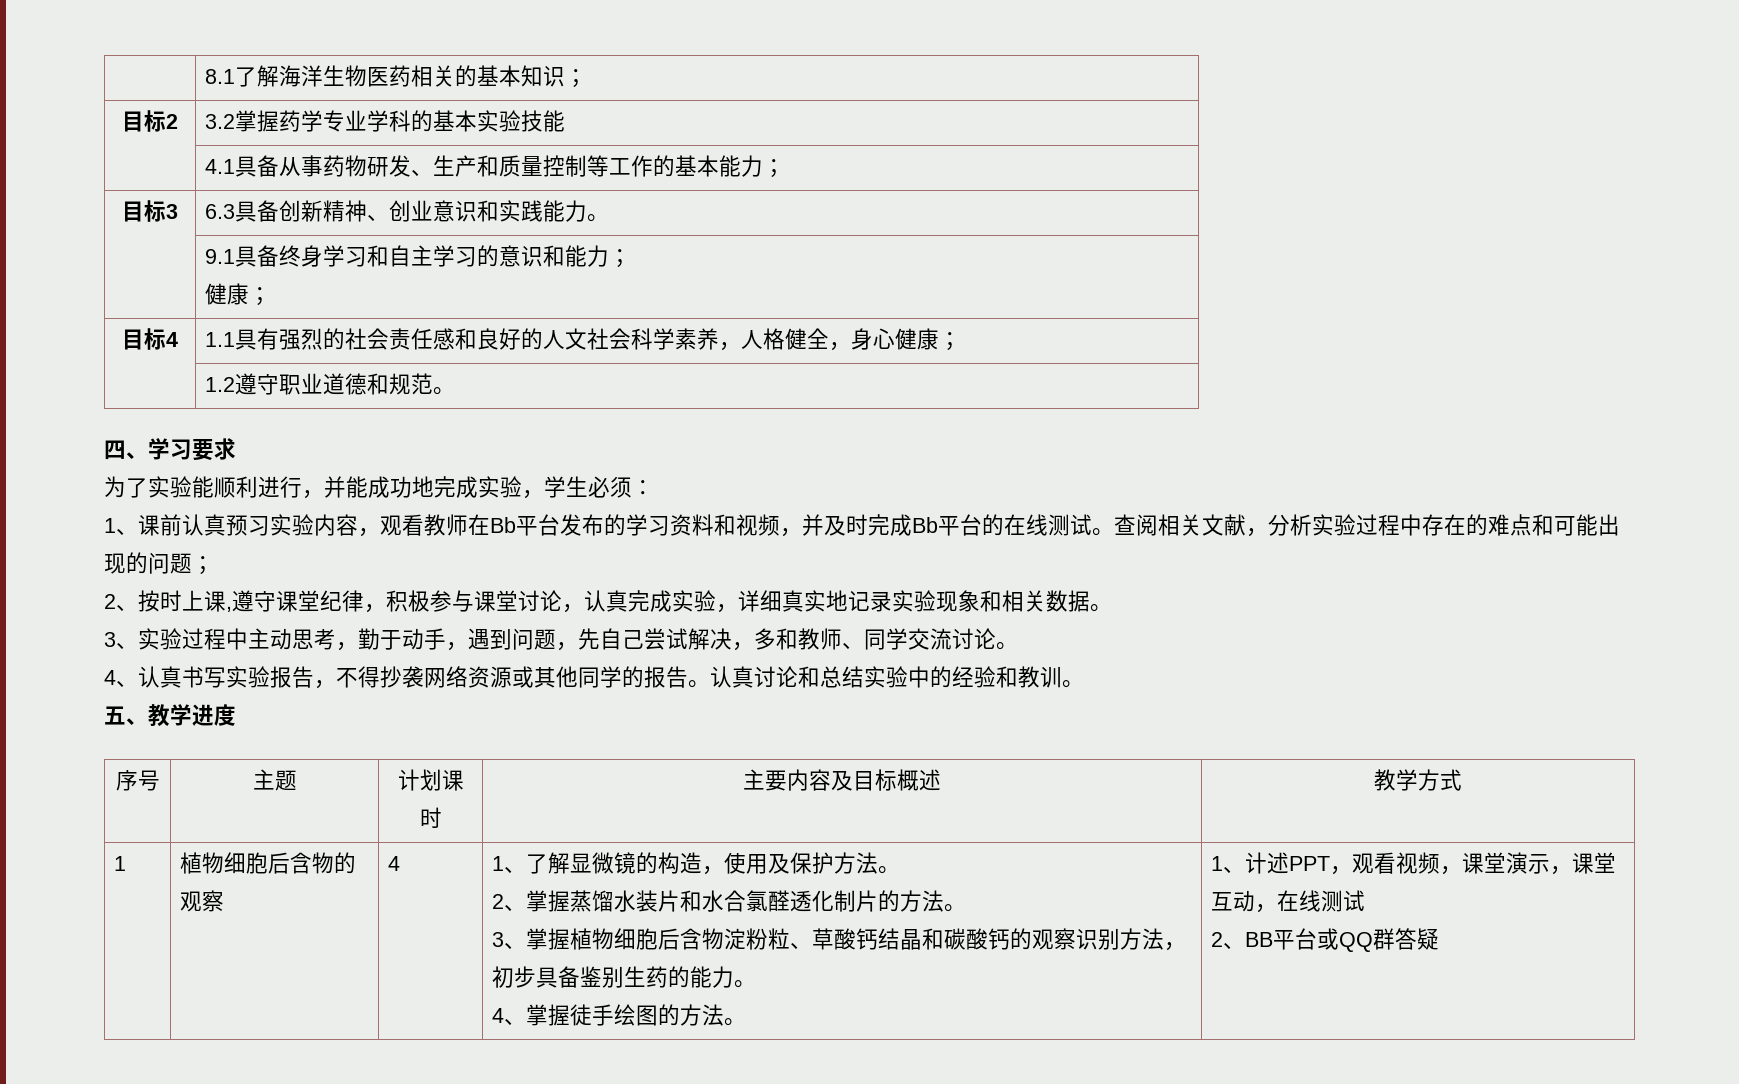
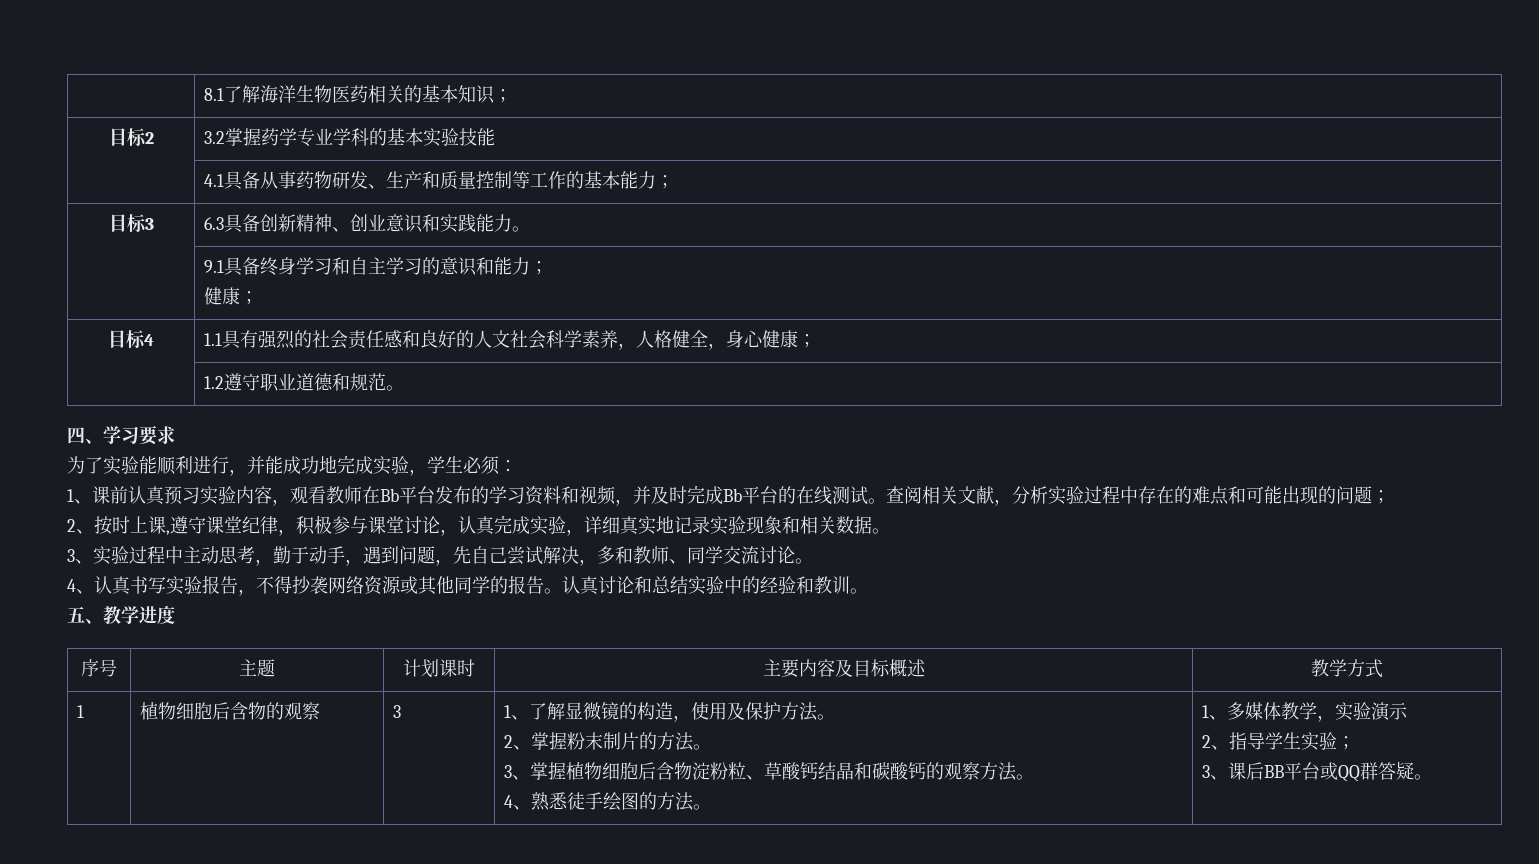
- 植物细胞后含物的观察 | 4
+ 植物细胞后含物的观察 | 3
- 2、掌握蒸馏水装片和水合氯醛透化制片的方法。
+ 2、掌握粉末制片的方法。
- 3、掌握植物细胞后含物淀粉粒、草酸钙结晶和碳酸钙的观察识别方法，初步具备鉴别生药的能力。
- 4、掌握徒手绘图的方法。
+ 3、掌握植物细胞后含物淀粉粒、草酸钙结晶和碳酸钙的观察方法。
+ 4、熟悉徒手绘图的方法。
- 1、计述PPT，观看视频，课堂演示，课堂互动，在线测试
- 2、BB平台或QQ群答疑
+ 1、多媒体教学，实验演示
+ 2、指导学生实验；
+ 3、课后BB平台或QQ群答疑。

